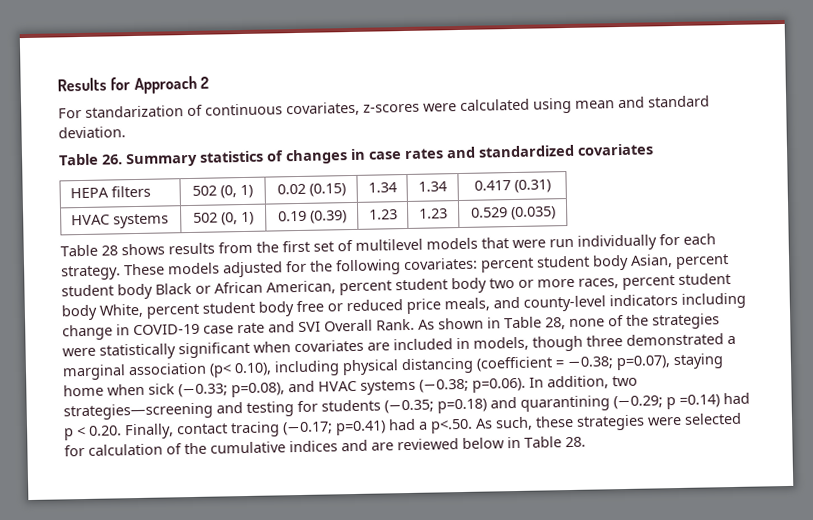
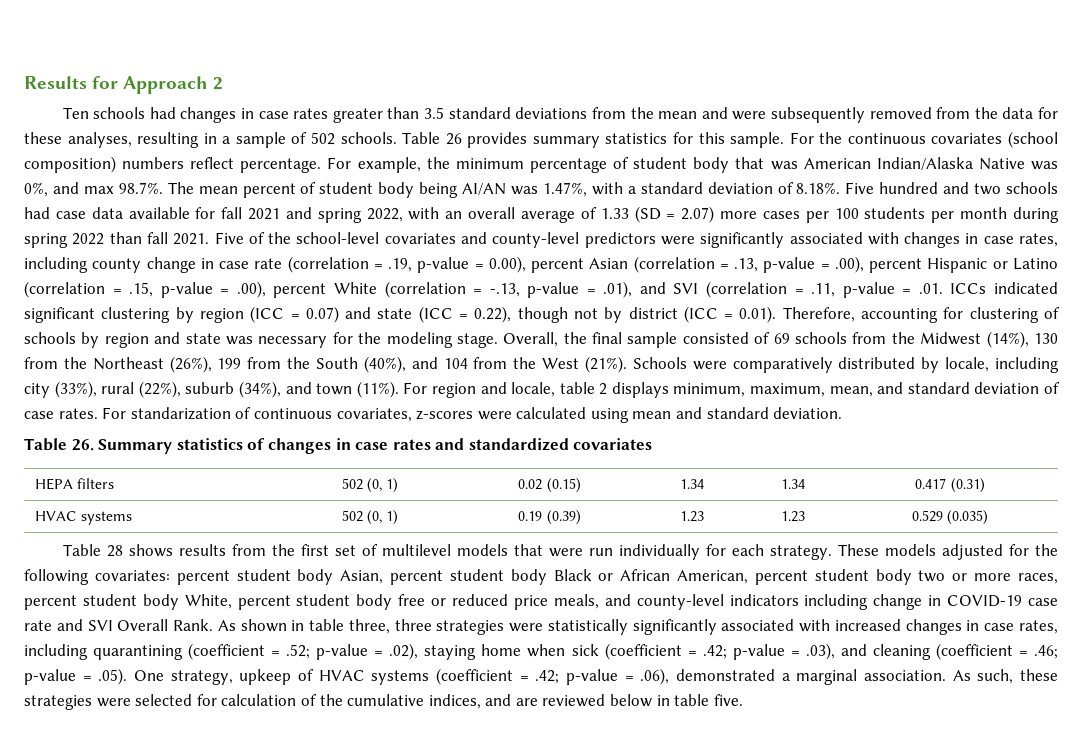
+ Ten schools had changes in case rates greater than 3.5 standard deviations from the mean and were subsequently removed from the data for these analyses, resulting in a sample of 502 schools. Table 26 provides summary statistics for this sample. For the continuous covariates (school composition) numbers reflect percentage. For example, the minimum percentage of student body that was American Indian/Alaska Native was 0%, and max 98.7%. The mean percent of student body being AI/AN was 1.47%, with a standard deviation of 8.18%. Five hundred and two schools had case data available for fall 2021 and spring 2022, with an overall average of 1.33 (SD = 2.07) more cases per 100 students per month during spring 2022 than fall 2021. Five of the school-level covariates and county-level predictors were significantly associated with changes in case rates, including county change in case rate (correlation = .19, p-value = 0.00), percent Asian (correlation = .13, p-value = .00), percent Hispanic or Latino (correlation = .15, p-value = .00), percent White (correlation = -.13, p-value = .01), and SVI (correlation = .11, p-value = .01. ICCs indicated significant clustering by region (ICC = 0.07) and state (ICC = 0.22), though not by district (ICC = 0.01). Therefore, accounting for clustering of schools by region and state was necessary for the modeling stage. Overall, the final sample consisted of 69 schools from the Midwest (14%), 130 from the Northeast (26%), 199 from the South (40%), and 104 from the West (21%). Schools were comparatively distributed by locale, including city (33%), rural (22%), suburb (34%), and town (11%). For region and locale, table 2 displays minimum, maximum, mean, and standard deviation of case rates.
- As shown in Table 28, none of the strategies were statistically significant when covariates are included in models, though three demonstrated a marginal association (p< 0.10), including physical distancing (coefficient = −0.38; p=0.07), staying home when sick (−0.33; p=0.08), and HVAC systems (−0.38; p=0.06). In addition, two strategies—screening and testing for students (−0.35; p=0.18) and quarantining (−0.29; p =0.14) had p < 0.20. Finally, contact tracing (−0.17; p=0.41) had a p<.50. As such, these strategies were selected for calculation of the cumulative indices and are reviewed below in Table 28.
+ As shown in table three, three strategies were statistically significantly associated with increased changes in case rates, including quarantining (coefficient = .52; p-value = .02), staying home when sick (coefficient = .42; p-value = .03), and cleaning (coefficient = .46; p-value = .05). One strategy, upkeep of HVAC systems (coefficient = .42; p-value = .06), demonstrated a marginal association. As such, these strategies were selected for calculation of the cumulative indices, and are reviewed below in table five.

